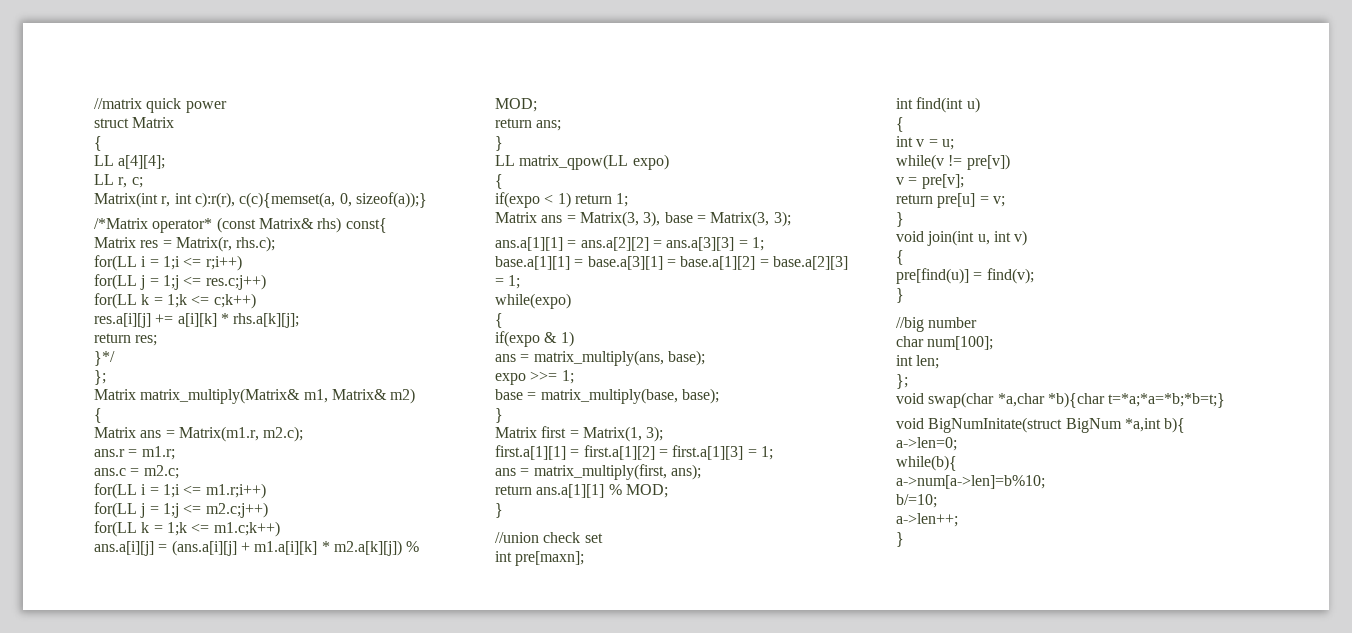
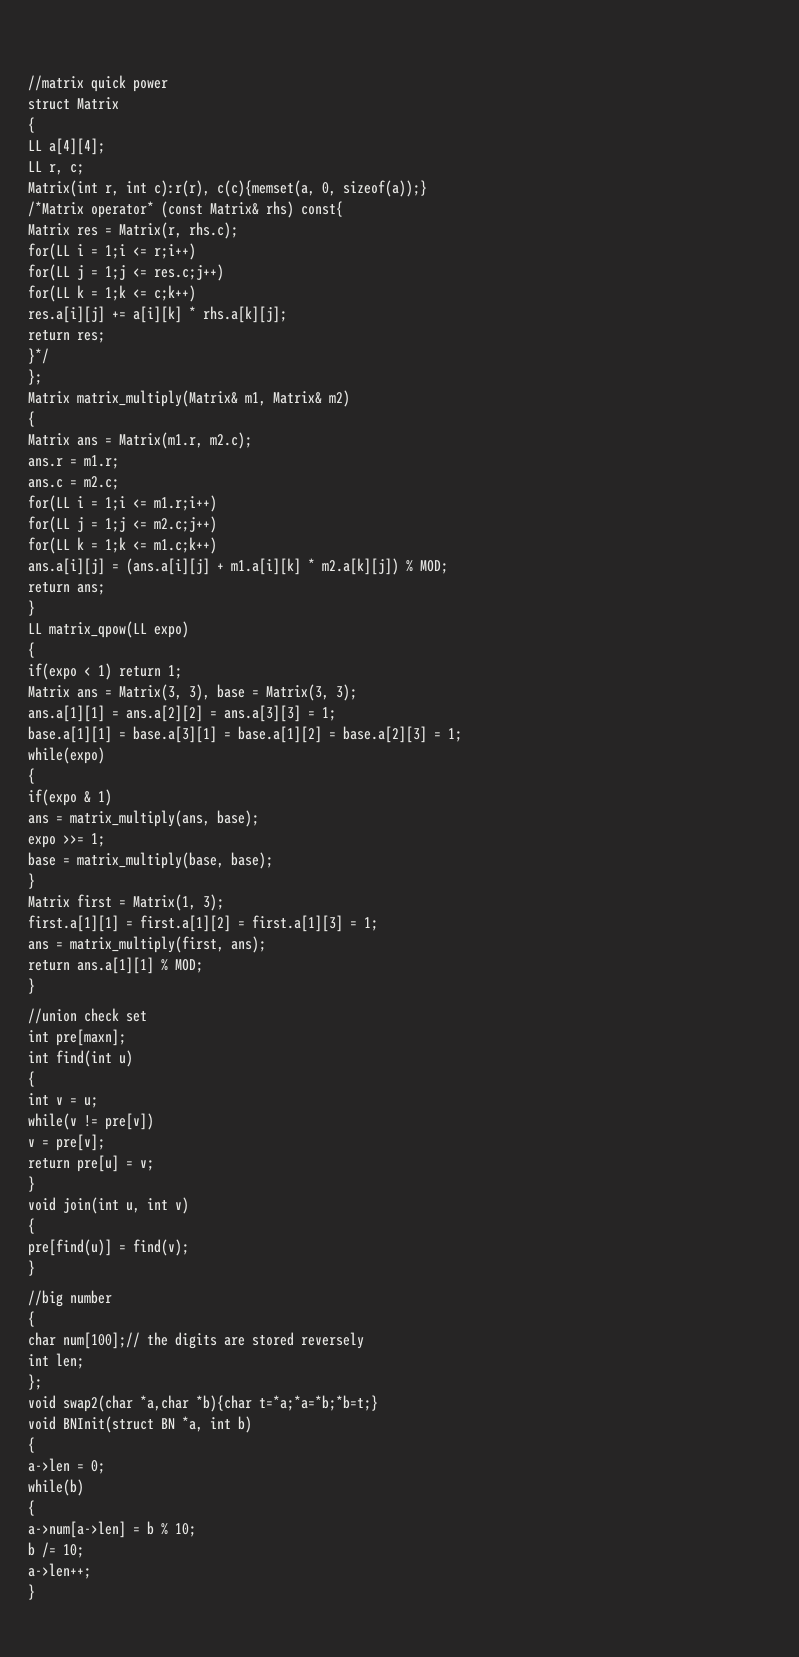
  //big number
+ {
- char num[100];
+ char num[100];// the digits are stored reversely
- void swap(char *a,char *b){char t=*a;*a=*b;*b=t;}
+ void swap2(char *a,char *b){char t=*a;*a=*b;*b=t;}
- void BigNumInitate(struct BigNum *a,int b){
- a->len=0;
- while(b){
- a->num[a->len]=b%10;
- b/=10;
+ void BNInit(struct BN *a, int b)
+ {
+ a->len = 0;
+ while(b)
+ {
+ a->num[a->len] = b % 10;
+ b /= 10;

